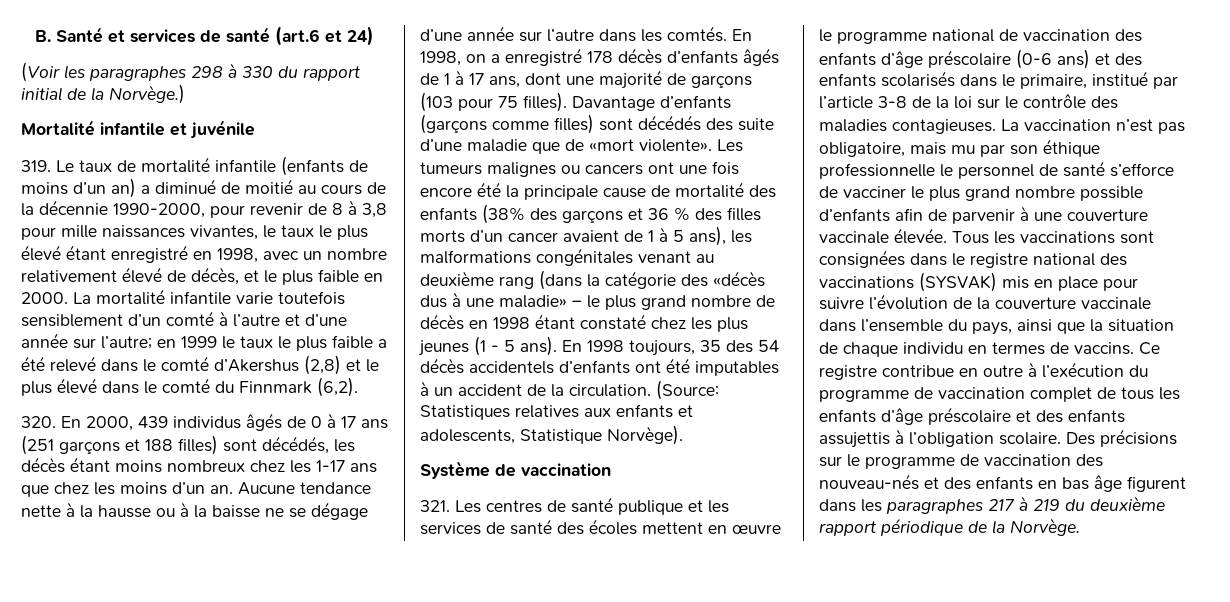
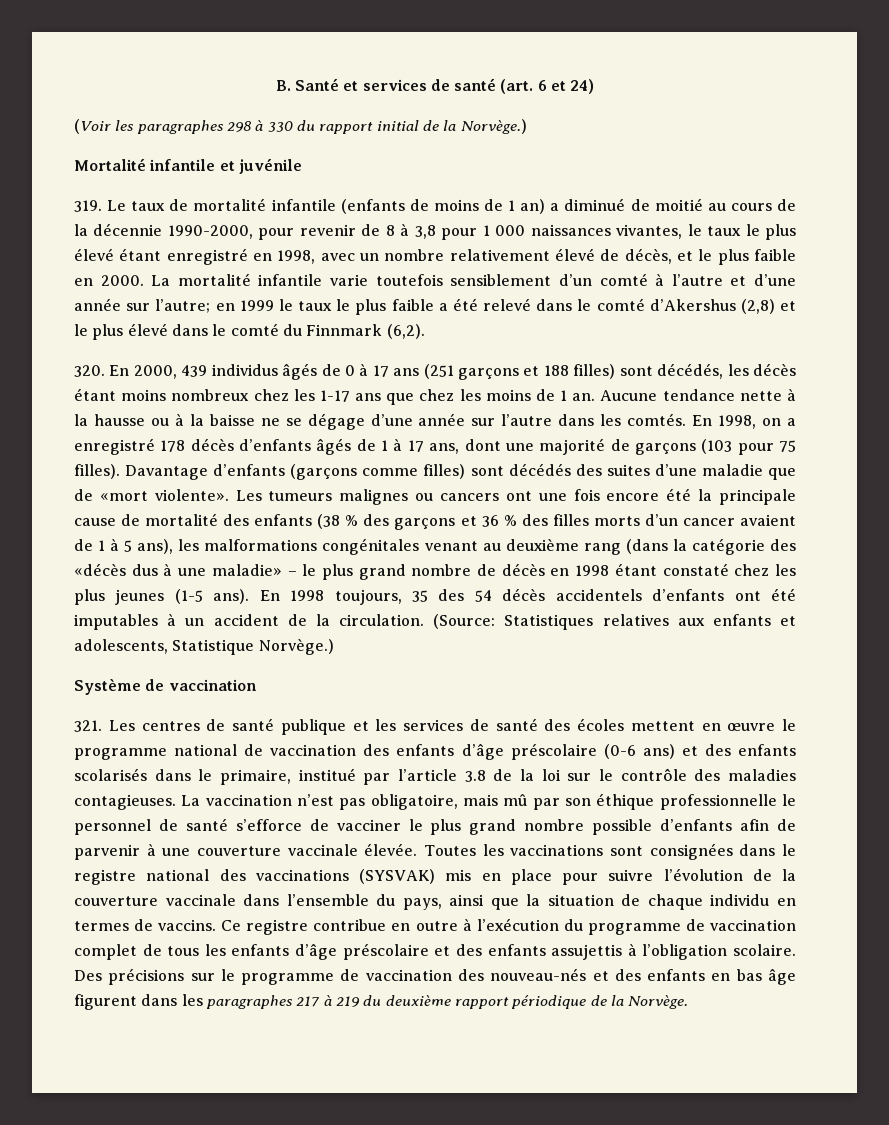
- B. Santé et services de santé (art.6 et 24)
+ B. Santé et services de santé (art. 6 et 24)
- 319. Le taux de mortalité infantile (enfants de moins d’un an) a diminué de moitié au cours de la décennie 1990-2000, pour revenir de 8 à 3,8 pour mille naissances vivantes, le taux le plus élevé étant enregistré en 1998, avec un nombre relativement élevé de décès, et le plus faible en 2000.
+ 319. Le taux de mortalité infantile (enfants de moins de 1 an) a diminué de moitié au cours de la décennie 1990-2000, pour revenir de 8 à 3,8 pour 1 000 naissances vivantes, le taux le plus élevé étant enregistré en 1998, avec un nombre relativement élevé de décès, et le plus faible en 2000.
- 320. En 2000, 439 individus âgés de 0 à 17 ans (251 garçons et 188 filles) sont décédés, les décès étant moins nombreux chez les 1-17 ans que chez les moins d’un an.
+ 320. En 2000, 439 individus âgés de 0 à 17 ans (251 garçons et 188 filles) sont décédés, les décès étant moins nombreux chez les 1-17 ans que chez les moins de 1 an.
- Davantage d’enfants (garçons comme filles) sont décédés des suite d’une maladie que de «mort violente».
+ Davantage d’enfants (garçons comme filles) sont décédés des suites d’une maladie que de «mort violente».
- Les tumeurs malignes ou cancers ont une fois encore été la principale cause de mortalité des enfants (38% des garçons et 36 % des filles morts d’un cancer avaient de 1 à 5 ans), les malformations congénitales venant au deuxième rang (dans la catégorie des «décès dus à une maladie» – le plus grand nombre de décès en 1998 étant constaté chez les plus jeunes (1 - 5 ans).
+ Les tumeurs malignes ou cancers ont une fois encore été la principale cause de mortalité des enfants (38 % des garçons et 36 % des filles morts d’un cancer avaient de 1 à 5 ans), les malformations congénitales venant au deuxième rang (dans la catégorie des «décès dus à une maladie» – le plus grand nombre de décès en 1998 étant constaté chez les plus jeunes (1-5 ans).
- (Source: Statistiques relatives aux enfants et adolescents, Statistique Norvège).
+ (Source: Statistiques relatives aux enfants et adolescents, Statistique Norvège.)
- 321. Les centres de santé publique et les services de santé des écoles mettent en œuvre le programme national de vaccination des enfants d’âge préscolaire (0-6 ans) et des enfants scolarisés dans le primaire, institué par l’article 3-8 de la loi sur le contrôle des maladies contagieuses.
+ 321. Les centres de santé publique et les services de santé des écoles mettent en œuvre le programme national de vaccination des enfants d’âge préscolaire (0-6 ans) et des enfants scolarisés dans le primaire, institué par l’article 3.8 de la loi sur le contrôle des maladies contagieuses.
- La vaccination n’est pas obligatoire, mais mu par son éthique professionnelle le personnel de santé s’efforce de vacciner le plus grand nombre possible d’enfants afin de parvenir à une couverture vaccinale élevée.
+ La vaccination n’est pas obligatoire, mais mû par son éthique professionnelle le personnel de santé s’efforce de vacciner le plus grand nombre possible d’enfants afin de parvenir à une couverture vaccinale élevée.
- Tous les vaccinations sont consignées dans le registre national des vaccinations (SYSVAK) mis en place pour suivre l’évolution de la couverture vaccinale dans l’ensemble du pays, ainsi que la situation de chaque individu en termes de vaccins.
+ Toutes les vaccinations sont consignées dans le registre national des vaccinations (SYSVAK) mis en place pour suivre l’évolution de la couverture vaccinale dans l’ensemble du pays, ainsi que la situation de chaque individu en termes de vaccins.

